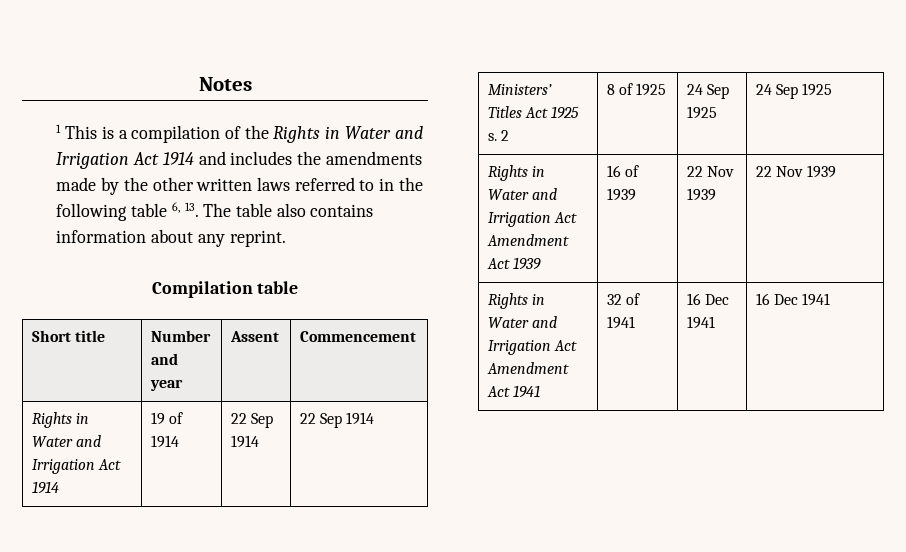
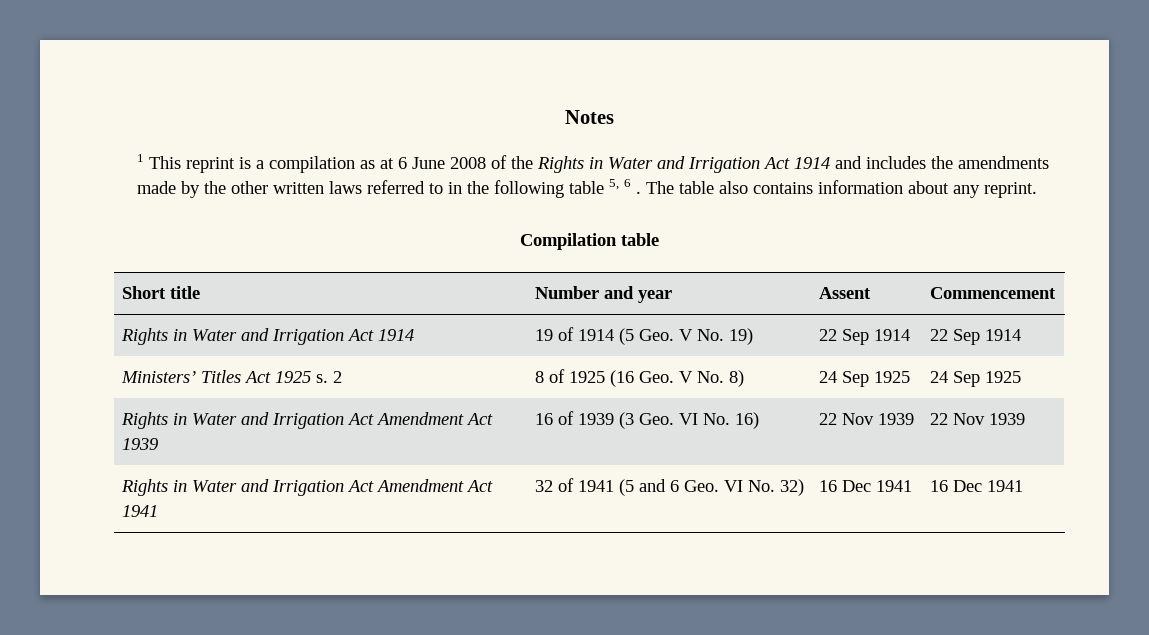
- 1 This is a compilation of the Rights in Water and Irrigation Act 1914 and includes the amendments made by the other written laws referred to in the following table 6, 13. The table also contains information about any reprint.
+ 1 This reprint is a compilation as at 6 June 2008 of the Rights in Water and Irrigation Act 1914 and includes the amendments made by the other written laws referred to in the following table 5, 6 . The table also contains information about any reprint.
- Rights in Water and Irrigation Act 1914 | 19 of 1914 | 22 Sep 1914 | 22 Sep 1914
+ Rights in Water and Irrigation Act 1914 | 19 of 1914 (5 Geo. V No. 19) | 22 Sep 1914 | 22 Sep 1914
- Ministers’ Titles Act 1925 s. 2 | 8 of 1925 | 24 Sep 1925 | 24 Sep 1925
+ Ministers’ Titles Act 1925 s. 2 | 8 of 1925 (16 Geo. V No. 8) | 24 Sep 1925 | 24 Sep 1925
- Rights in Water and Irrigation Act Amendment Act 1939 | 16 of 1939 | 22 Nov 1939 | 22 Nov 1939
+ Rights in Water and Irrigation Act Amendment Act 1939 | 16 of 1939 (3 Geo. VI No. 16) | 22 Nov 1939 | 22 Nov 1939
- Rights in Water and Irrigation Act Amendment Act 1941 | 32 of 1941 | 16 Dec 1941 | 16 Dec 1941
+ Rights in Water and Irrigation Act Amendment Act 1941 | 32 of 1941 (5 and 6 Geo. VI No. 32) | 16 Dec 1941 | 16 Dec 1941

